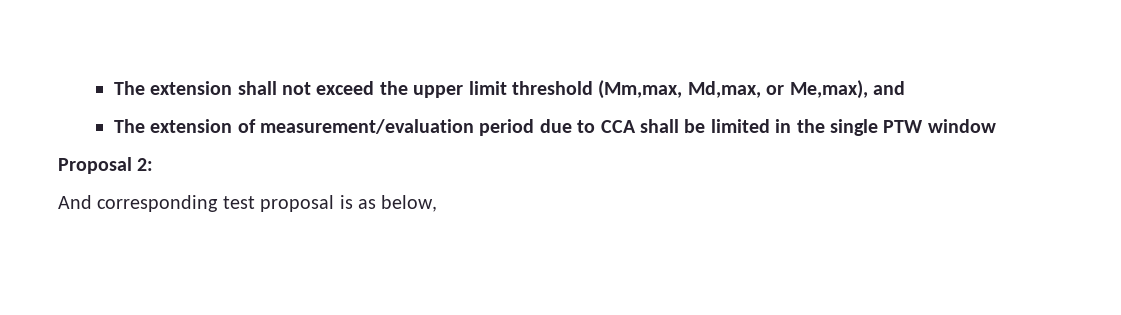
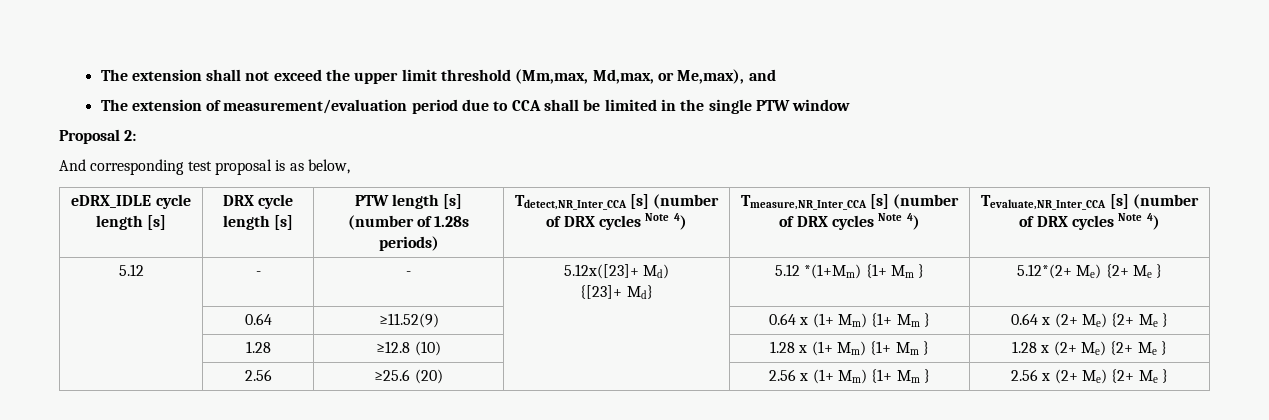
+ eDRX_IDLE cycle length [s] | DRX cycle length [s] | PTW length [s] (number of 1.28s periods) | Tdetect,NR_Inter_CCA [s] (number of DRX cycles Note 4) | Tmeasure,NR_Inter_CCA [s] (number of DRX cycles Note 4) | Tevaluate,NR_Inter_CCA [s] (number of DRX cycles Note 4)
+ 5.12 | - | - | 5.12x([23]+ Md)
+ {[23]+ Md} | 5.12 *(1+Mm) {1+ Mm } | 5.12*(2+ Me) {2+ Me }
+ | 0.64 | ≥11.52(9) | | 0.64 x (1+ Mm) {1+ Mm } | 0.64 x (2+ Me) {2+ Me }
+ | 1.28 | ≥12.8 (10) | | 1.28 x (1+ Mm) {1+ Mm } | 1.28 x (2+ Me) {2+ Me }
+ | 2.56 | ≥25.6 (20) | | 2.56 x (1+ Mm) {1+ Mm } | 2.56 x (2+ Me) {2+ Me }

